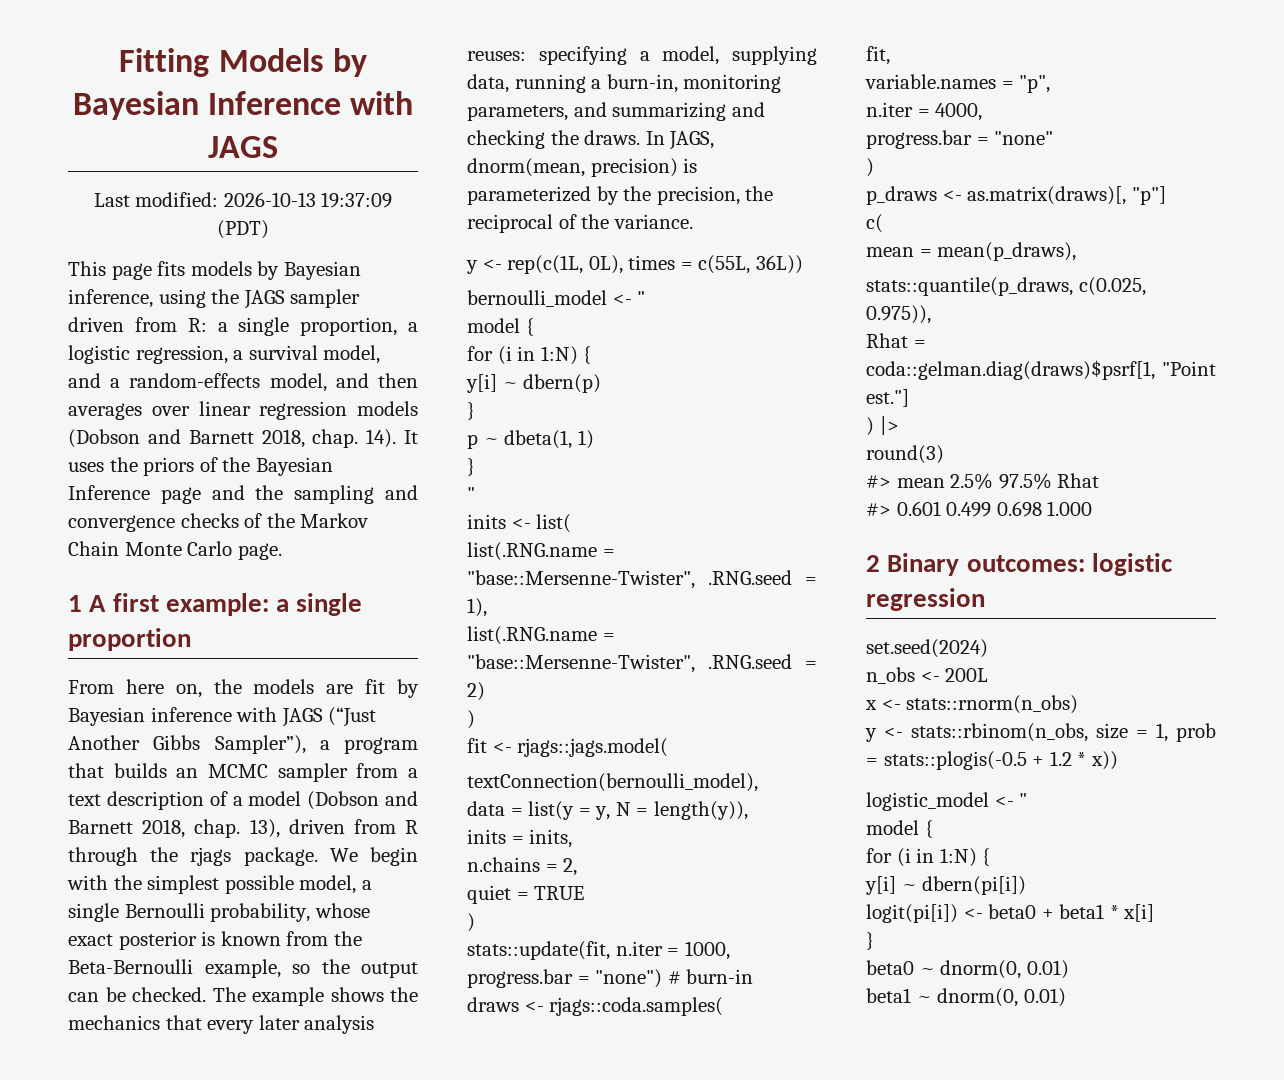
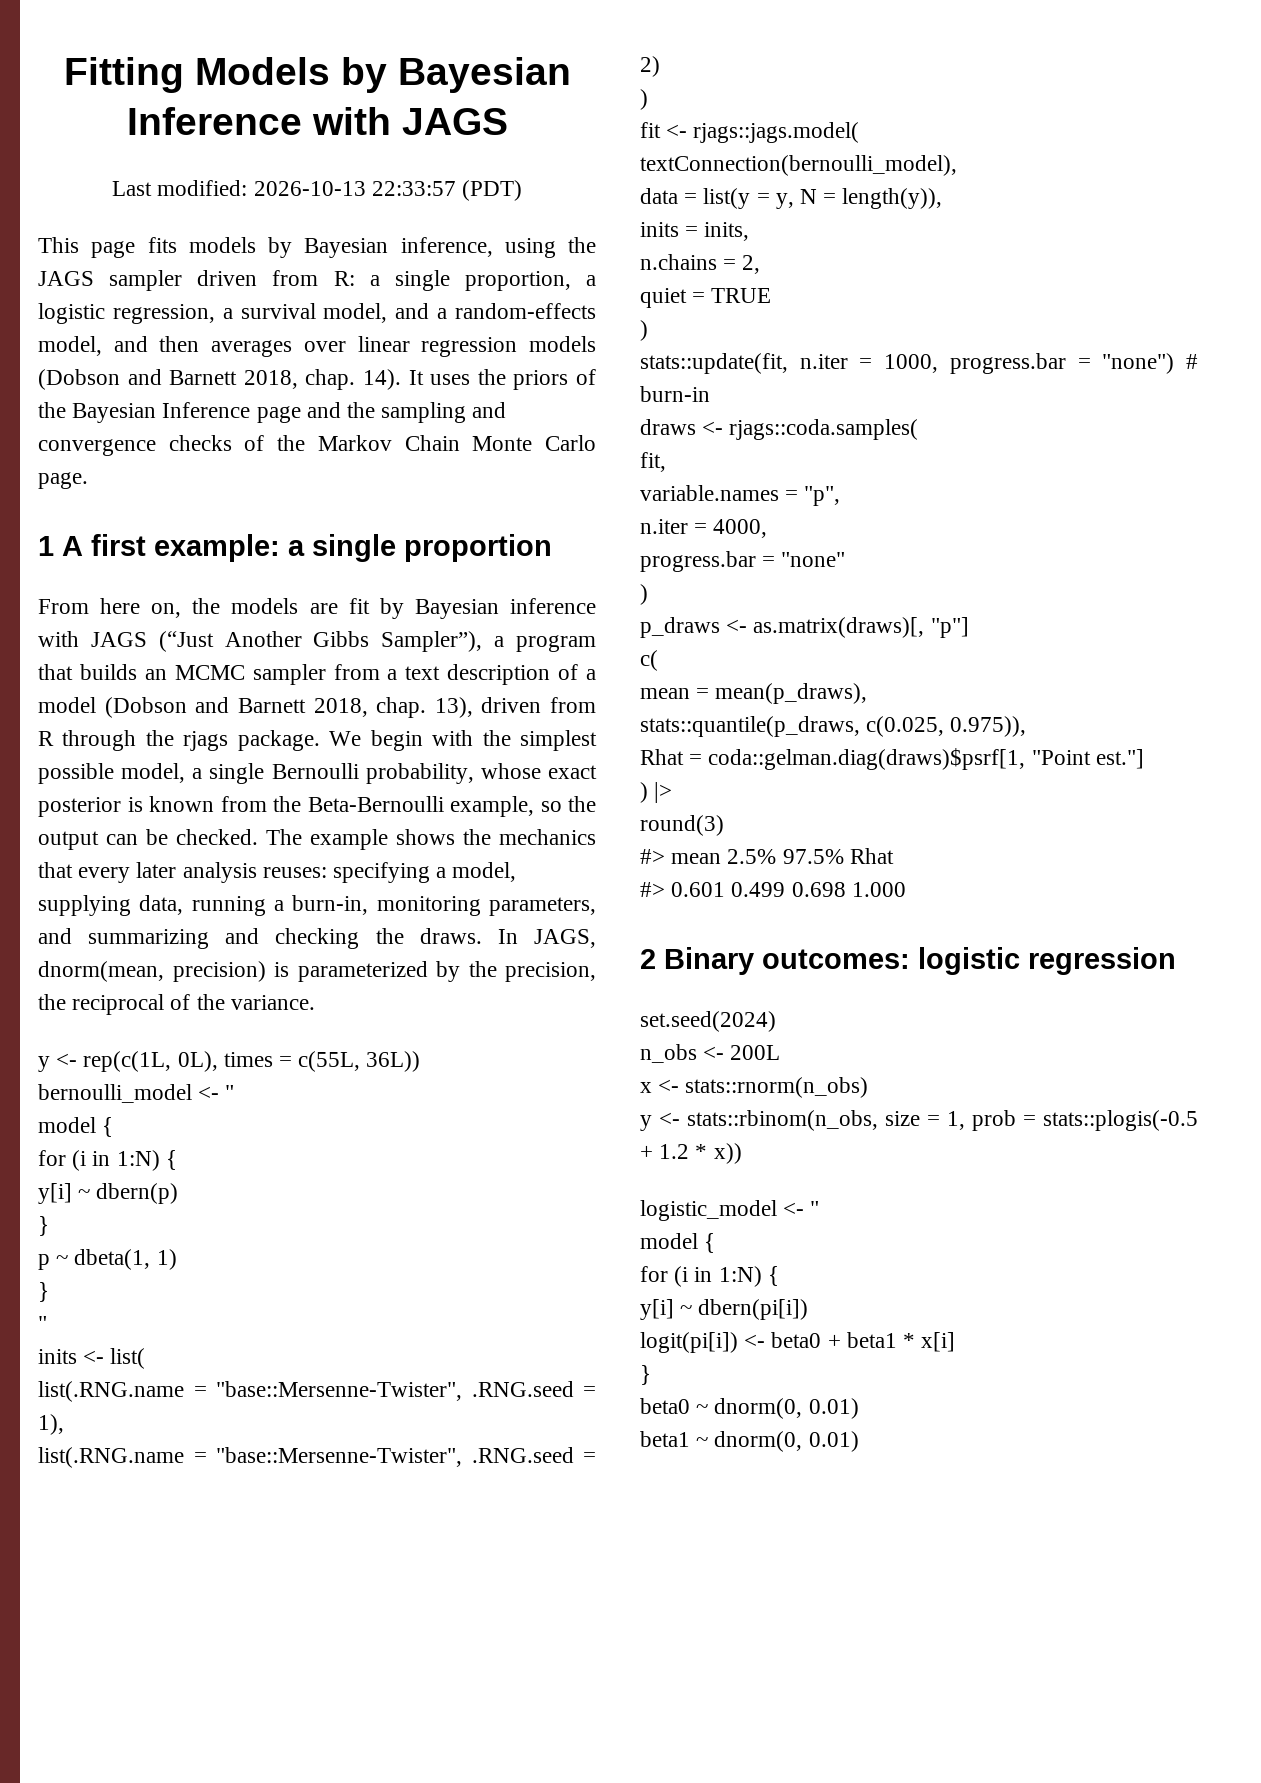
- Last modified: 2026-10-13 19:37:09 (PDT)
+ Last modified: 2026-10-13 22:33:57 (PDT)

